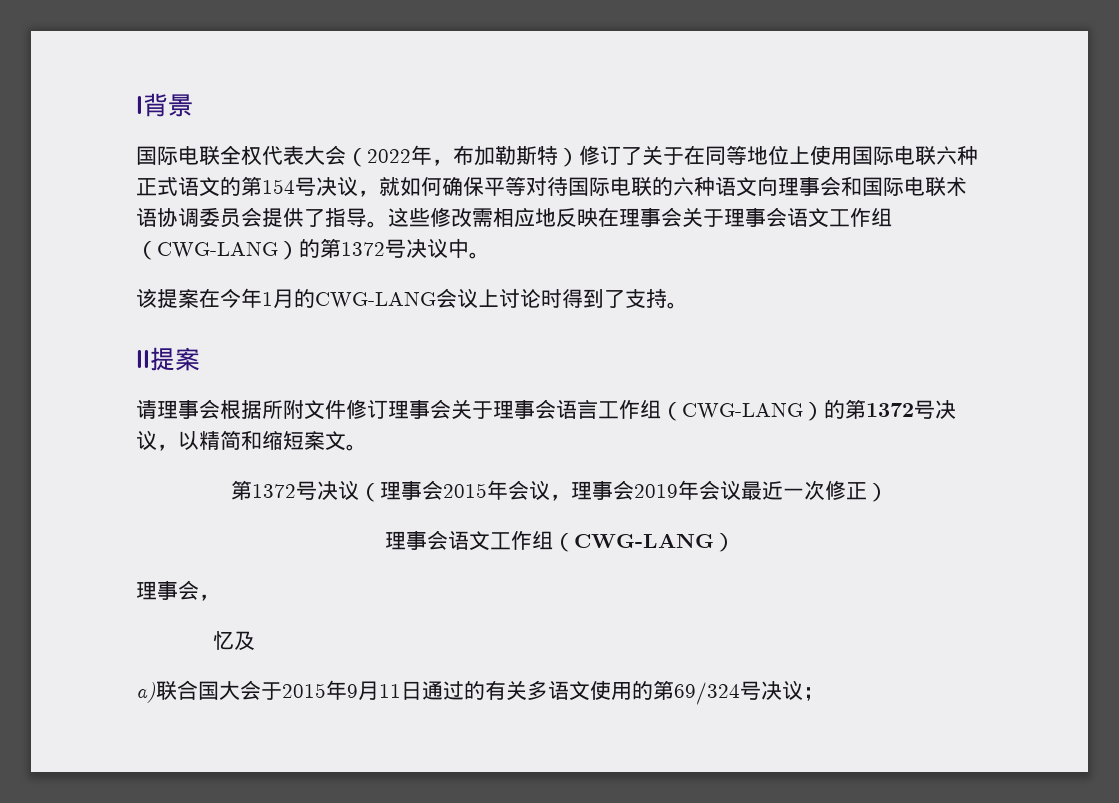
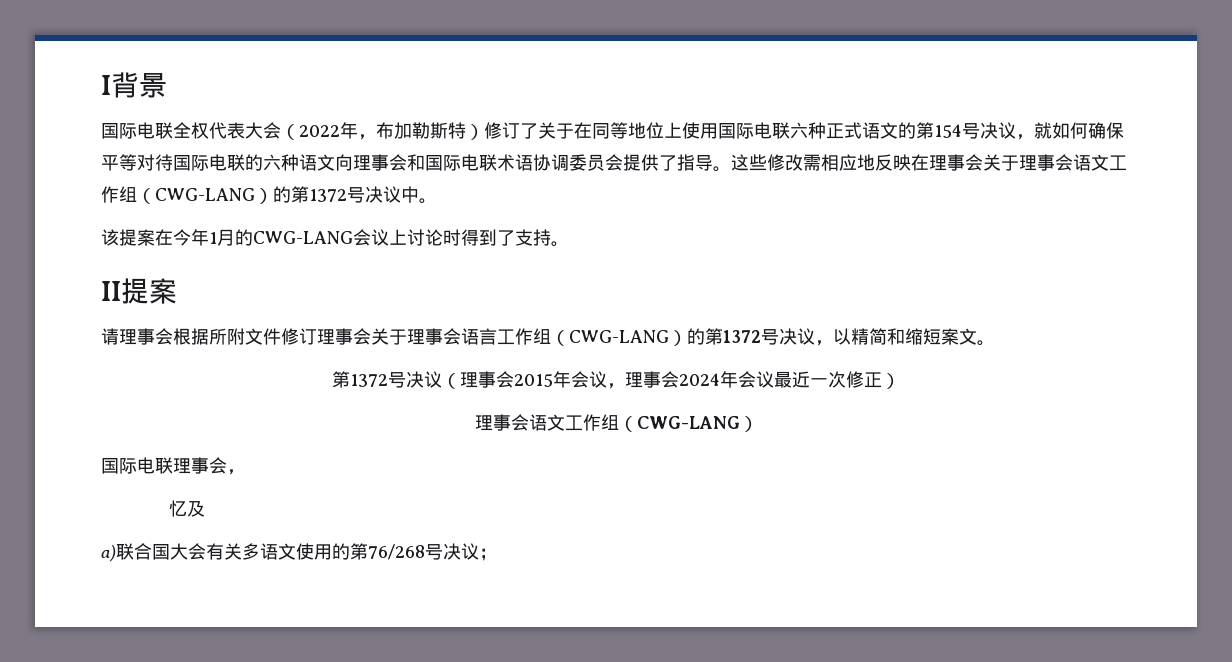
- 第1372号决议（理事会2015年会议，理事会2019年会议最近一次修正）
+ 第1372号决议（理事会2015年会议，理事会2024年会议最近一次修正）
- 理事会，
+ 国际电联理事会，
- a)联合国大会于2015年9月11日通过的有关多语文使用的第69/324号决议；
+ a)联合国大会有关多语文使用的第76/268号决议；

